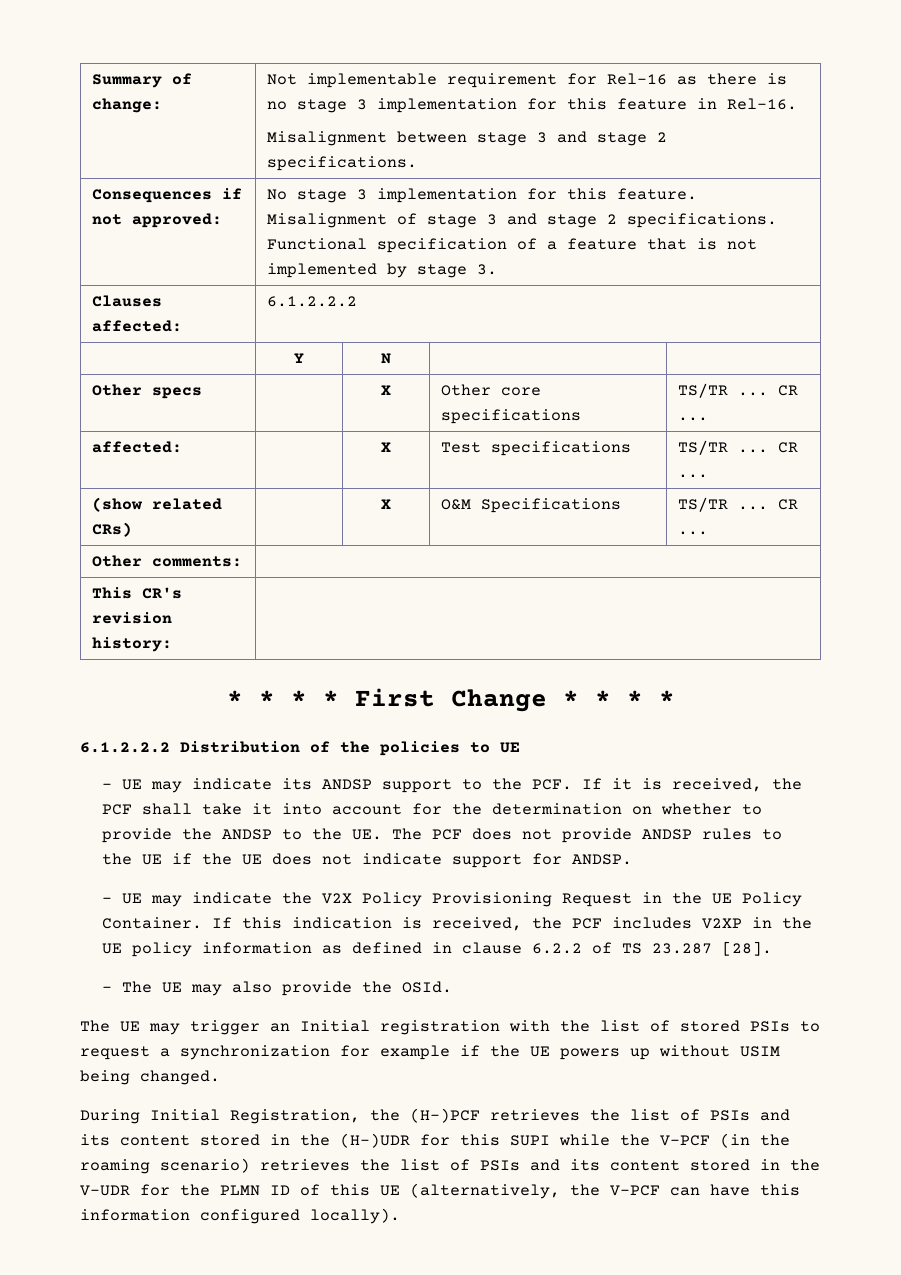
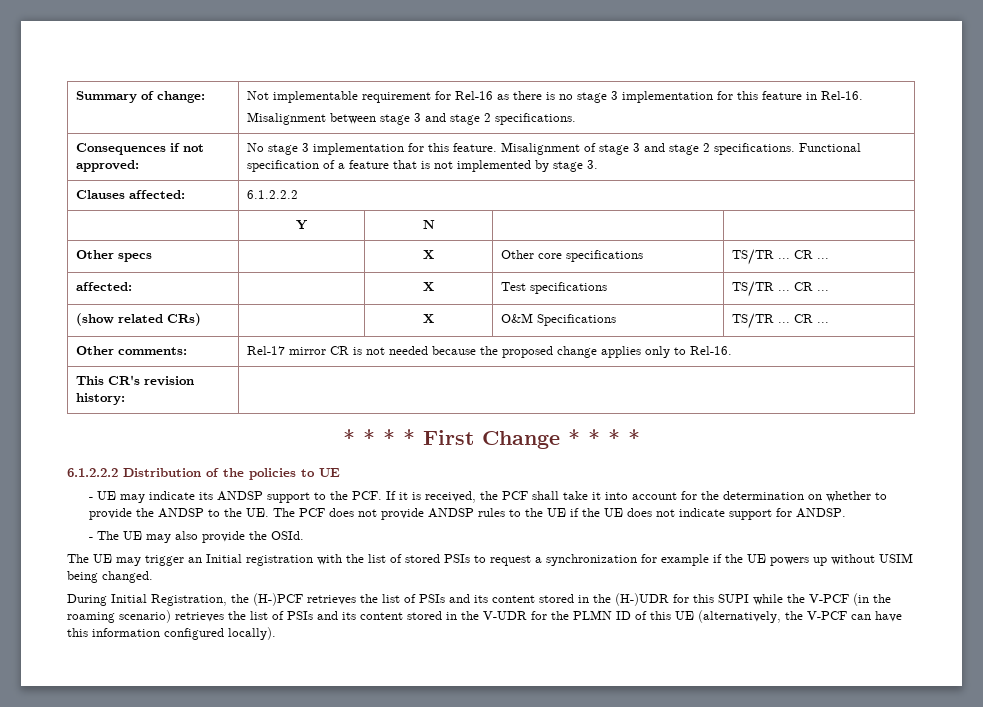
- Other comments: |
+ Other comments: | Rel-17 mirror CR is not needed because the proposed change applies only to Rel-16.
- - UE may indicate the V2X Policy Provisioning Request in the UE Policy Container. If this indication is received, the PCF includes V2XP in the UE policy information as defined in clause 6.2.2 of TS 23.287 [28].

